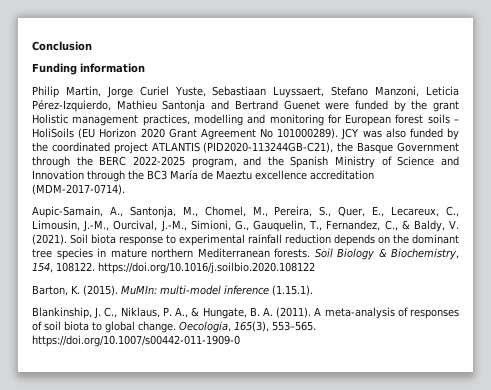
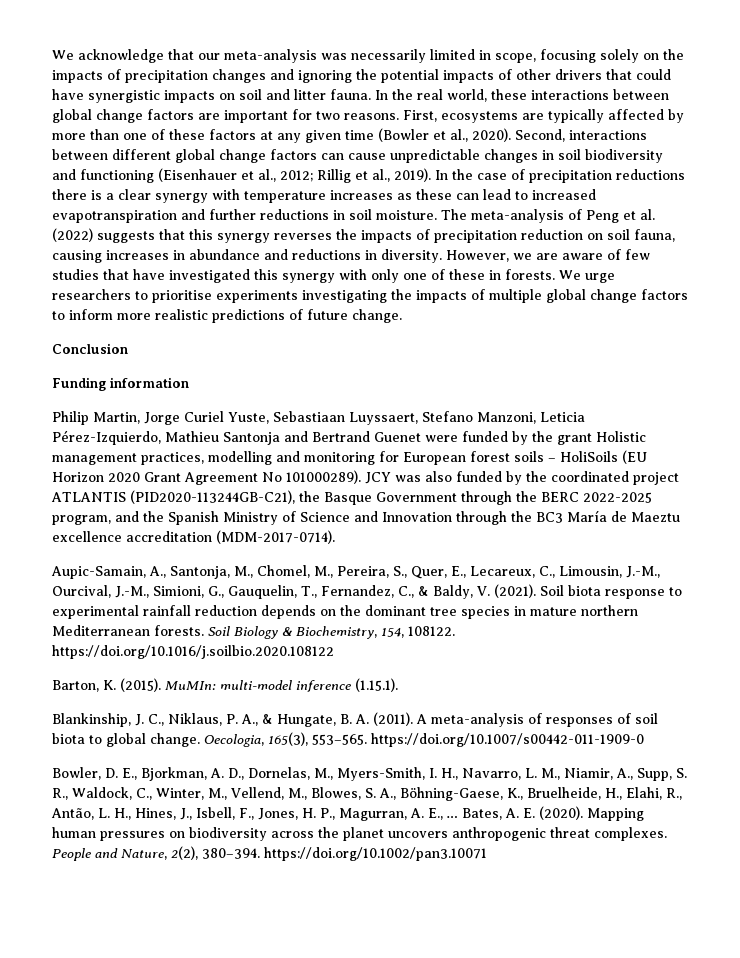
+ We acknowledge that our meta-analysis was necessarily limited in scope, focusing solely on the impacts of precipitation changes and ignoring the potential impacts of other drivers that could have synergistic impacts on soil and litter fauna. In the real world, these interactions between global change factors are important for two reasons. First, ecosystems are typically affected by more than one of these factors at any given time (Bowler et al., 2020). Second, interactions between different global change factors can cause unpredictable changes in soil biodiversity and functioning (Eisenhauer et al., 2012; Rillig et al., 2019). In the case of precipitation reductions there is a clear synergy with temperature increases as these can lead to increased evapotranspiration and further reductions in soil moisture. The meta-analysis of Peng et al. (2022) suggests that this synergy reverses the impacts of precipitation reduction on soil fauna, causing increases in abundance and reductions in diversity. However, we are aware of few studies that have investigated this synergy with only one of these in forests. We urge researchers to prioritise experiments investigating the impacts of multiple global change factors to inform more realistic predictions of future change.
+ Bowler, D. E., Bjorkman, A. D., Dornelas, M., Myers-Smith, I. H., Navarro, L. M., Niamir, A., Supp, S. R., Waldock, C., Winter, M., Vellend, M., Blowes, S. A., Böhning-Gaese, K., Bruelheide, H., Elahi, R., Antão, L. H., Hines, J., Isbell, F., Jones, H. P., Magurran, A. E., … Bates, A. E. (2020). Mapping human pressures on biodiversity across the planet uncovers anthropogenic threat complexes. People and Nature, 2(2), 380–394. https://doi.org/10.1002/pan3.10071

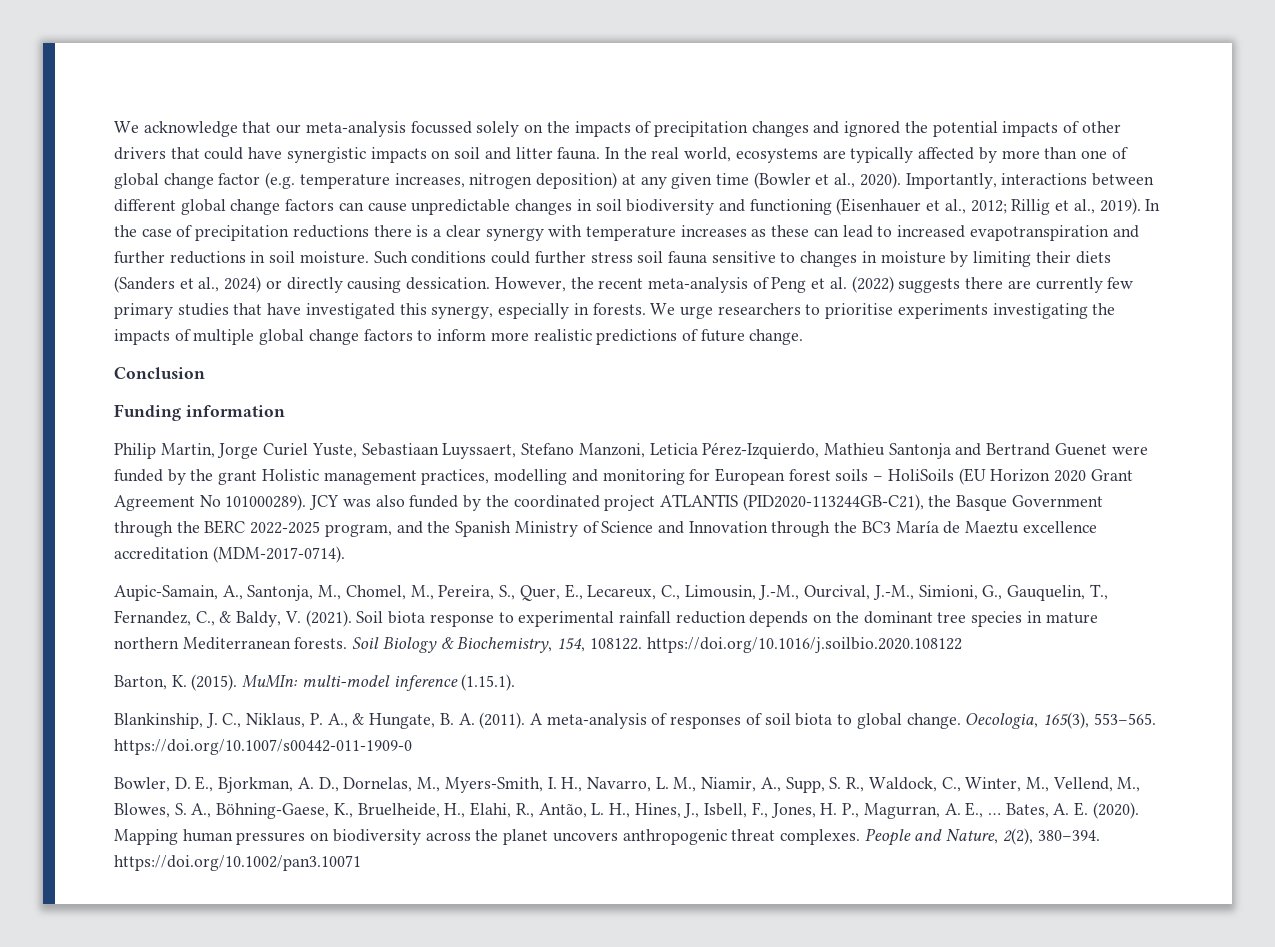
- We acknowledge that our meta-analysis was necessarily limited in scope, focusing solely on the impacts of precipitation changes and ignoring the potential impacts of other drivers that could have synergistic impacts on soil and litter fauna.
+ We acknowledge that our meta-analysis focussed solely on the impacts of precipitation changes and ignored the potential impacts of other drivers that could have synergistic impacts on soil and litter fauna.
- In the real world, these interactions between global change factors are important for two reasons. First, ecosystems are typically affected by more than one of these factors at any given time (Bowler et al., 2020).
+ In the real world, ecosystems are typically affected by more than one of global change factor (e.g. temperature increases, nitrogen deposition) at any given time (Bowler et al., 2020).
- Second, interactions between different global change factors can cause unpredictable changes in soil biodiversity and functioning (Eisenhauer et al., 2012; Rillig et al., 2019).
+ Importantly, interactions between different global change factors can cause unpredictable changes in soil biodiversity and functioning (Eisenhauer et al., 2012; Rillig et al., 2019).
- The meta-analysis of Peng et al. (2022) suggests that this synergy reverses the impacts of precipitation reduction on soil fauna, causing increases in abundance and reductions in diversity. However, we are aware of few studies that have investigated this synergy with only one of these in forests.
+ Such conditions could further stress soil fauna sensitive to changes in moisture by limiting their diets (Sanders et al., 2024) or directly causing dessication. However, the recent meta-analysis of Peng et al. (2022) suggests there are currently few primary studies that have investigated this synergy, especially in forests.

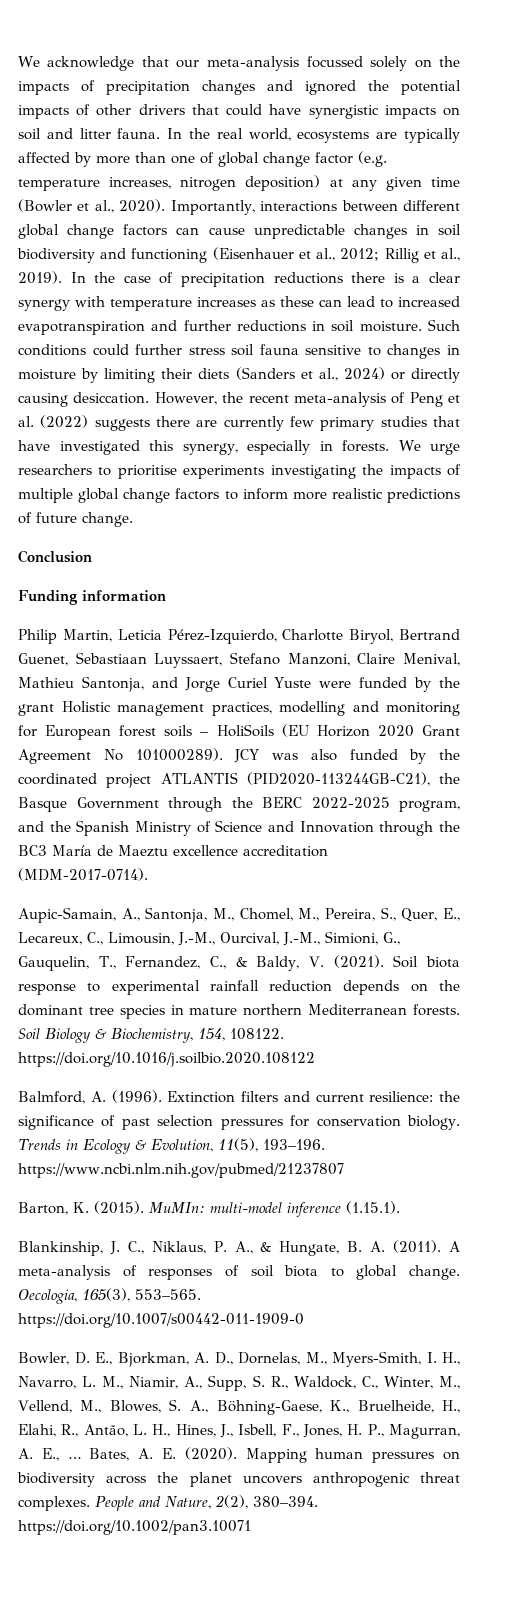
- Such conditions could further stress soil fauna sensitive to changes in moisture by limiting their diets (Sanders et al., 2024) or directly causing dessication.
+ Such conditions could further stress soil fauna sensitive to changes in moisture by limiting their diets (Sanders et al., 2024) or directly causing desiccation.
- Philip Martin, Jorge Curiel Yuste, Sebastiaan Luyssaert, Stefano Manzoni, Leticia Pérez-Izquierdo, Mathieu Santonja and Bertrand Guenet were funded by the grant Holistic management practices, modelling and monitoring for European forest soils – HoliSoils (EU Horizon 2020 Grant Agreement No 101000289).
+ Philip Martin, Leticia Pérez-Izquierdo, Charlotte Biryol, Bertrand Guenet, Sebastiaan Luyssaert, Stefano Manzoni, Claire Menival, Mathieu Santonja, and Jorge Curiel Yuste were funded by the grant Holistic management practices, modelling and monitoring for European forest soils – HoliSoils (EU Horizon 2020 Grant Agreement No 101000289).
+ Balmford, A. (1996). Extinction filters and current resilience: the significance of past selection pressures for conservation biology. Trends in Ecology & Evolution, 11(5), 193–196. https://www.ncbi.nlm.nih.gov/pubmed/21237807

